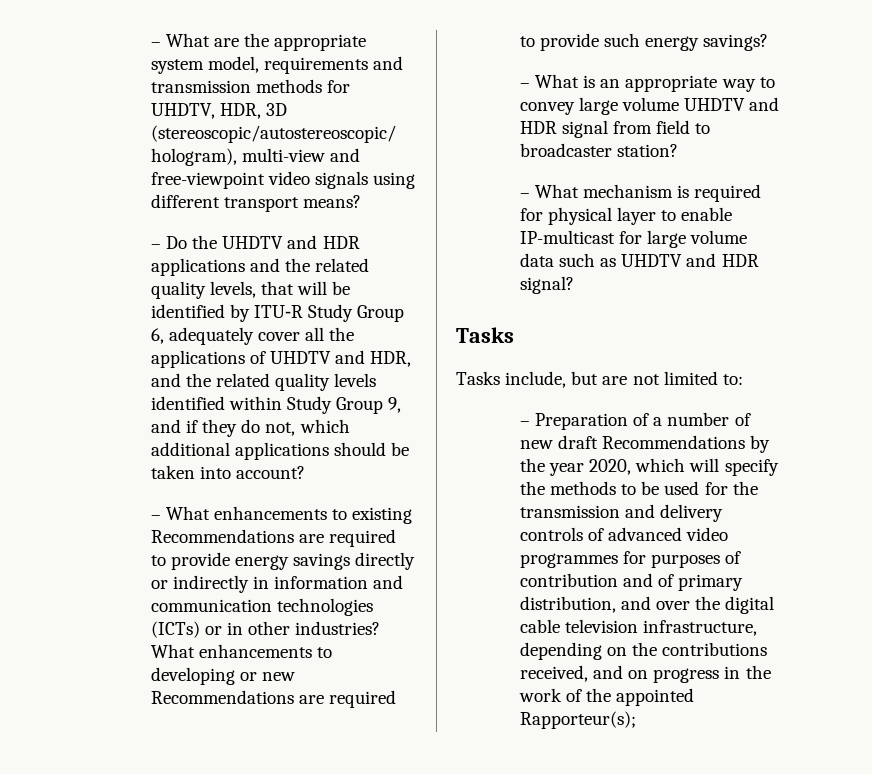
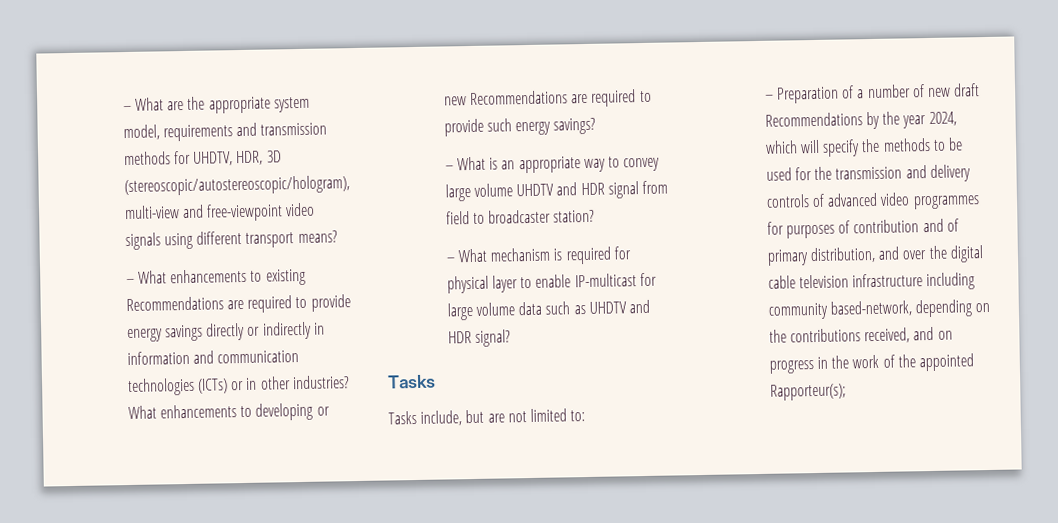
- – Do the UHDTV and HDR applications and the related quality levels, that will be identified by ITU‑R Study Group 6, adequately cover all the applications of UHDTV and HDR, and the related quality levels identified within Study Group 9, and if they do not, which additional applications should be taken into account?
- – Preparation of a number of new draft Recommendations by the year 2020, which will specify the methods to be used for the transmission and delivery controls of advanced video programmes for purposes of contribution and of primary distribution, and over the digital cable television infrastructure, depending on the contributions received, and on progress in the work of the appointed Rapporteur(s);
+ – Preparation of a number of new draft Recommendations by the year 2024, which will specify the methods to be used for the transmission and delivery controls of advanced video programmes for purposes of contribution and of primary distribution, and over the digital cable television infrastructure including community based-network, depending on the contributions received, and on progress in the work of the appointed Rapporteur(s);

